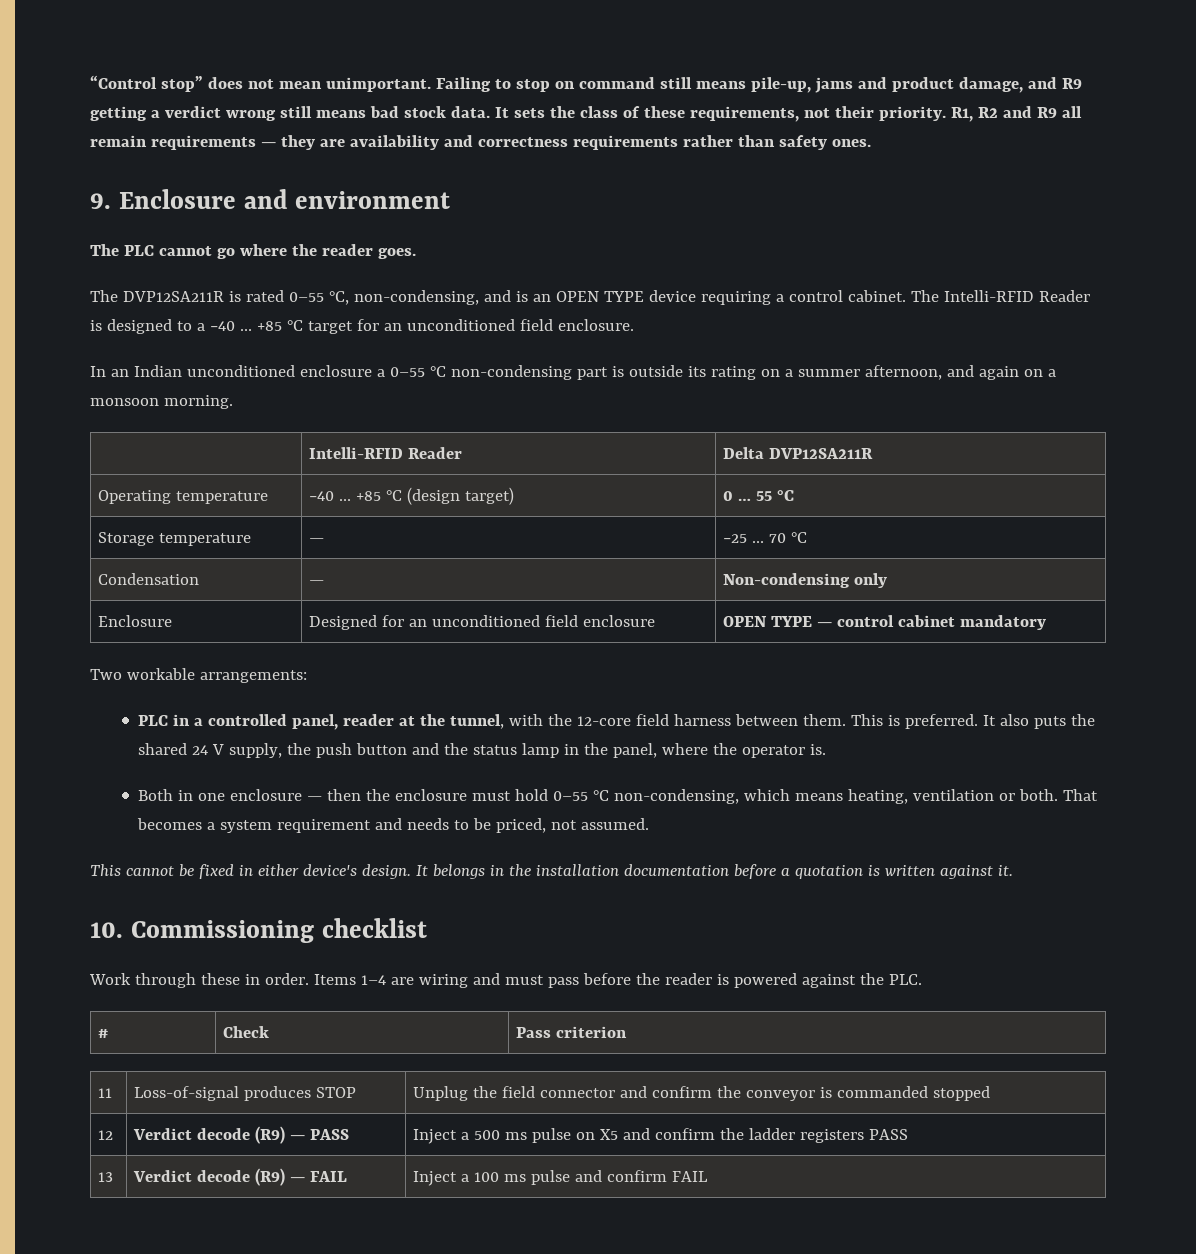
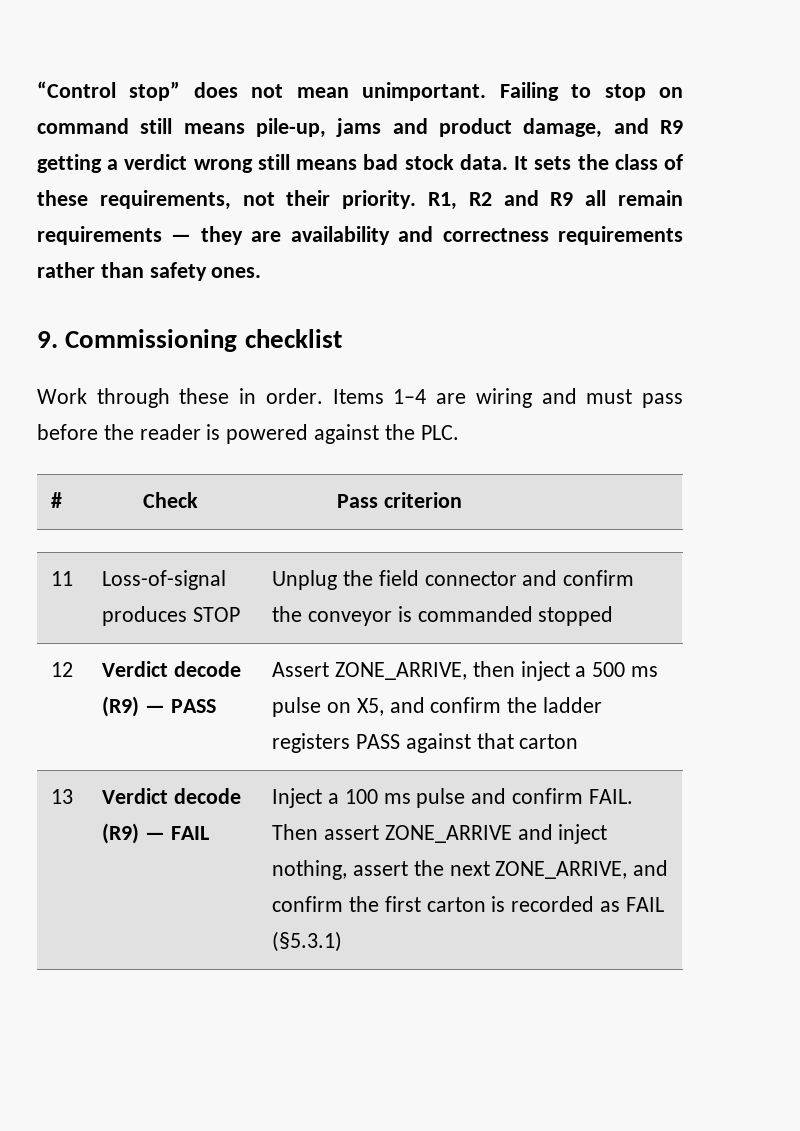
- 9. Enclosure and environment
- The PLC cannot go where the reader goes.
- The DVP12SA211R is rated 0–55 °C, non-condensing, and is an OPEN TYPE device requiring a control cabinet. The Intelli-RFID Reader is designed to a −40 … +85 °C target for an unconditioned field enclosure.
- In an Indian unconditioned enclosure a 0–55 °C non-condensing part is outside its rating on a summer afternoon, and again on a monsoon morning.
- | Intelli-RFID Reader | Delta DVP12SA211R
- Operating temperature | −40 … +85 °C (design target) | 0 … 55 °C
- Storage temperature | — | −25 … 70 °C
- Condensation | — | Non-condensing only
- Enclosure | Designed for an unconditioned field enclosure | OPEN TYPE — control cabinet mandatory
- Two workable arrangements:
- PLC in a controlled panel, reader at the tunnel, with the 12-core field harness between them. This is preferred. It also puts the shared 24 V supply, the push button and the status lamp in the panel, where the operator is.
- Both in one enclosure — then the enclosure must hold 0–55 °C non-condensing, which means heating, ventilation or both. That becomes a system requirement and needs to be priced, not assumed.
- This cannot be fixed in either device's design. It belongs in the installation documentation before a quotation is written against it.
- 10. Commissioning checklist
+ 9. Commissioning checklist
- 12 | Verdict decode (R9) — PASS | Inject a 500 ms pulse on X5 and confirm the ladder registers PASS
+ 12 | Verdict decode (R9) — PASS | Assert ZONE_ARRIVE, then inject a 500 ms pulse on X5, and confirm the ladder registers PASS against that carton
- 13 | Verdict decode (R9) — FAIL | Inject a 100 ms pulse and confirm FAIL
+ 13 | Verdict decode (R9) — FAIL | Inject a 100 ms pulse and confirm FAIL. Then assert ZONE_ARRIVE and inject nothing, assert the next ZONE_ARRIVE, and confirm the first carton is recorded as FAIL (§5.3.1)

